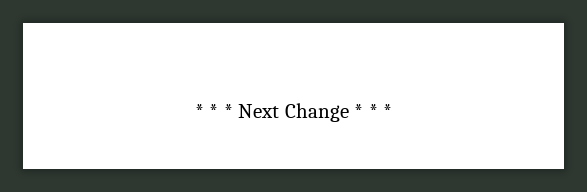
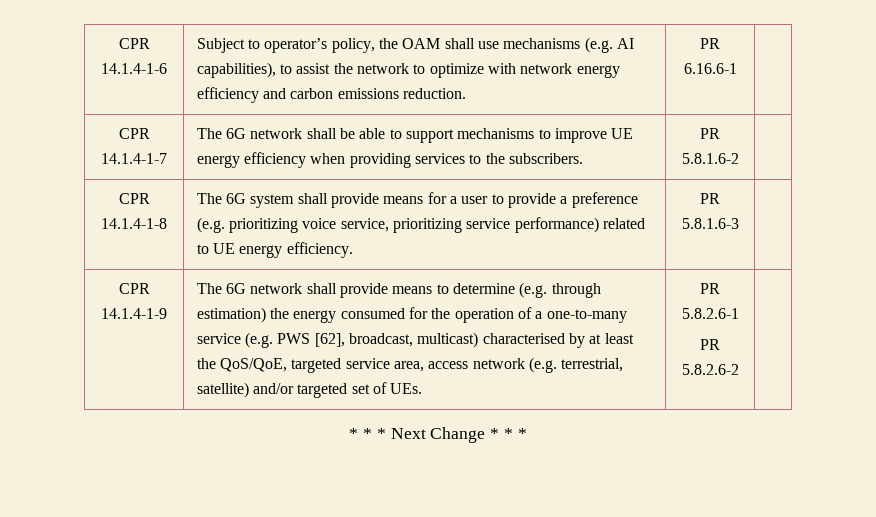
+ CPR 14.1.4-1-6 | Subject to operator’s policy, the OAM shall use mechanisms (e.g. AI capabilities), to assist the network to optimize with network energy efficiency and carbon emissions reduction. | PR 6.16.6-1 |
+ CPR 14.1.4-1-7 | The 6G network shall be able to support mechanisms to improve UE energy efficiency when providing services to the subscribers. | PR 5.8.1.6-2 |
+ CPR 14.1.4-1-8 | The 6G system shall provide means for a user to provide a preference (e.g. prioritizing voice service, prioritizing service performance) related to UE energy efficiency. | PR 5.8.1.6-3 |
+ CPR 14.1.4-1-9 | The 6G network shall provide means to determine (e.g. through estimation) the energy consumed for the operation of a one-to-many service (e.g. PWS [62], broadcast, multicast) characterised by at least the QoS/QoE, targeted service area, access network (e.g. terrestrial, satellite) and/or targeted set of UEs. | PR 5.8.2.6-1
+ PR 5.8.2.6-2

